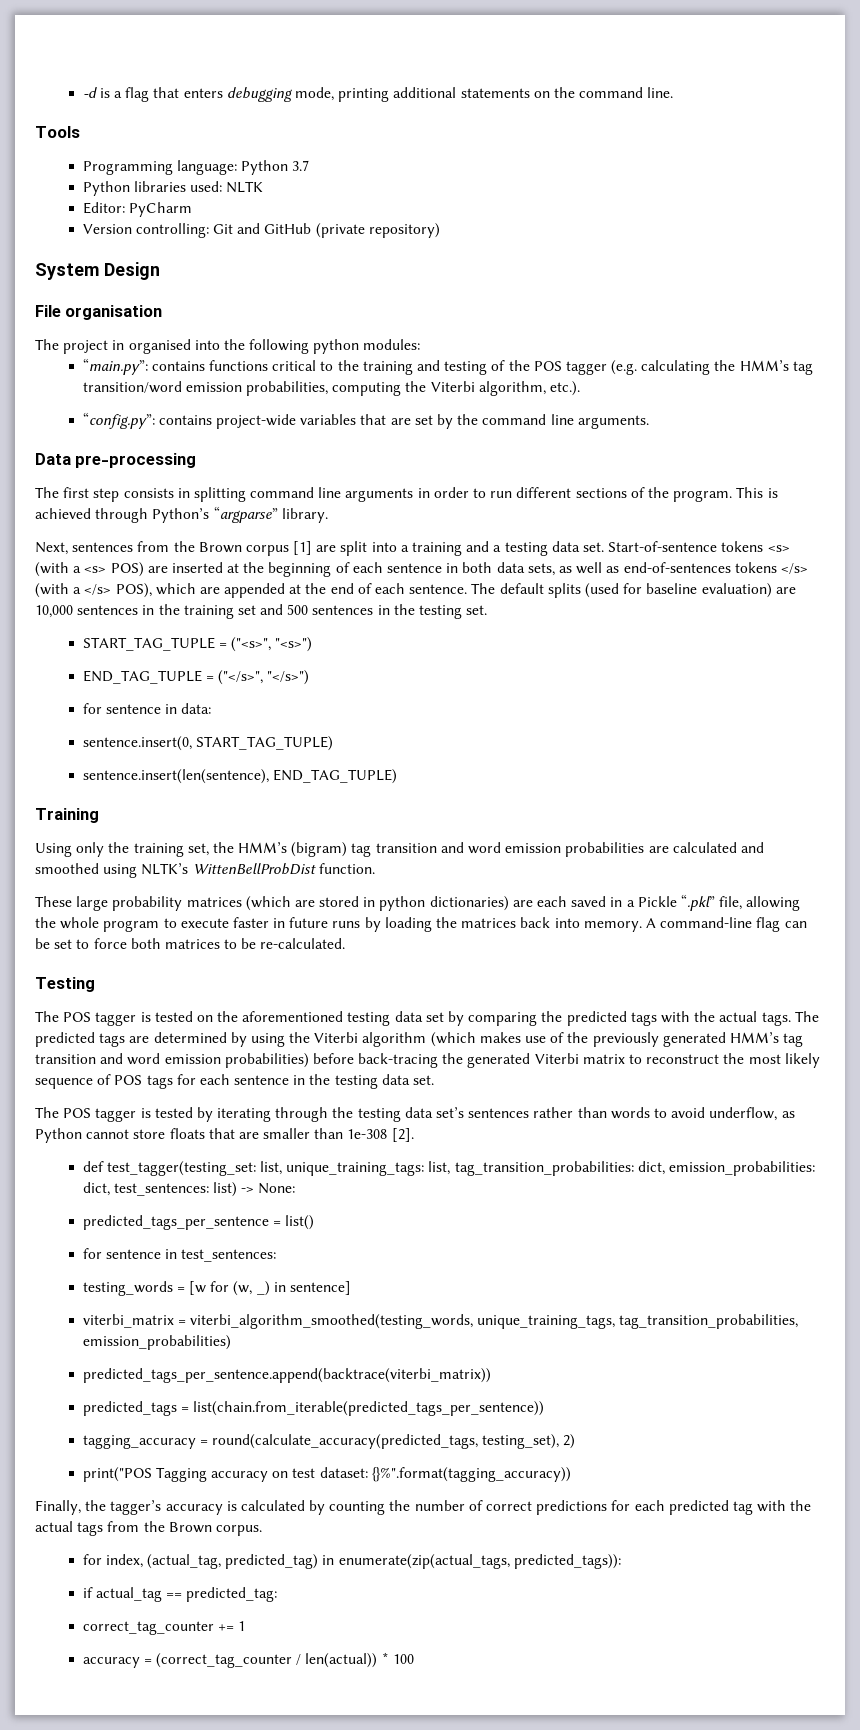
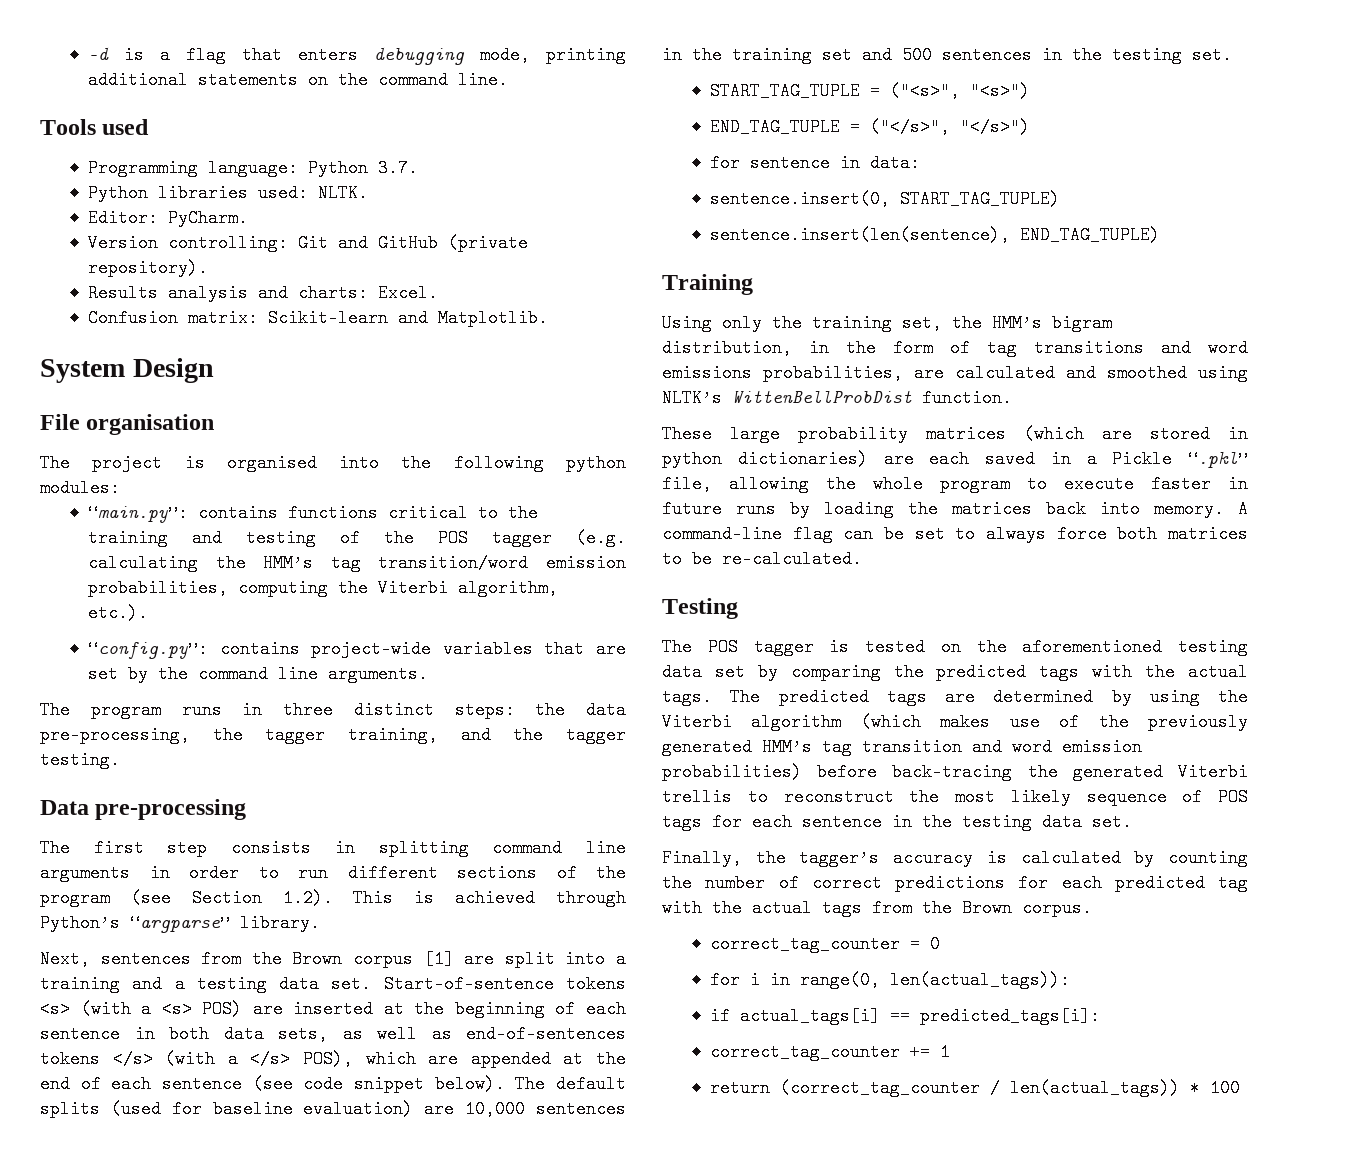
- Tools
+ Tools used
- Programming language: Python 3.7
+ Programming language: Python 3.7.
- Python libraries used: NLTK
+ Python libraries used: NLTK.
- Editor: PyCharm
+ Editor: PyCharm.
- Version controlling: Git and GitHub (private repository)
+ Version controlling: Git and GitHub (private repository).
+ Results analysis and charts: Excel.
+ Confusion matrix: Scikit-learn and Matplotlib.
- The project in organised into the following python modules:
+ The project is organised into the following python modules:
+ The program runs in three distinct steps: the data pre-processing, the tagger training, and the tagger testing.
- The first step consists in splitting command line arguments in order to run different sections of the program. This is achieved through Python’s “argparse” library.
+ The first step consists in splitting command line arguments in order to run different sections of the program (see Section 1.2). This is achieved through Python’s “argparse” library.
- Start-of-sentence tokens <s> (with a <s> POS) are inserted at the beginning of each sentence in both data sets, as well as end-of-sentences tokens </s> (with a </s> POS), which are appended at the end of each sentence.
+ Start-of-sentence tokens <s> (with a <s> POS) are inserted at the beginning of each sentence in both data sets, as well as end-of-sentences tokens </s> (with a </s> POS), which are appended at the end of each sentence (see code snippet below).
- Using only the training set, the HMM’s (bigram) tag transition and word emission probabilities are calculated and smoothed using NLTK’s WittenBellProbDist function.
+ Using only the training set, the HMM’s bigram distribution, in the form of tag transitions and word emissions probabilities, are calculated and smoothed using NLTK’s WittenBellProbDist function.
- A command-line flag can be set to force both matrices to be re-calculated.
+ A command-line flag can be set to always force both matrices to be re-calculated.
- The predicted tags are determined by using the Viterbi algorithm (which makes use of the previously generated HMM’s tag transition and word emission probabilities) before back-tracing the generated Viterbi matrix to reconstruct the most likely sequence of POS tags for each sentence in the testing data set.
+ The predicted tags are determined by using the Viterbi algorithm (which makes use of the previously generated HMM’s tag transition and word emission probabilities) before back-tracing the generated Viterbi trellis to reconstruct the most likely sequence of POS tags for each sentence in the testing data set.
- The POS tagger is tested by iterating through the testing data set’s sentences rather than words to avoid underflow, as Python cannot store floats that are smaller than 1e-308 [2].
- def test_tagger(testing_set: list, unique_training_tags: list, tag_transition_probabilities: dict, emission_probabilities: dict, test_sentences: list) -> None:
- predicted_tags_per_sentence = list()
- for sentence in test_sentences:
- testing_words = [w for (w, _) in sentence]
- viterbi_matrix = viterbi_algorithm_smoothed(testing_words, unique_training_tags, tag_transition_probabilities, emission_probabilities)
- predicted_tags_per_sentence.append(backtrace(viterbi_matrix))
- predicted_tags = list(chain.from_iterable(predicted_tags_per_sentence))
- tagging_accuracy = round(calculate_accuracy(predicted_tags, testing_set), 2)
- print("POS Tagging accuracy on test dataset: {}%".format(tagging_accuracy))
- for index, (actual_tag, predicted_tag) in enumerate(zip(actual_tags, predicted_tags)):
- if actual_tag == predicted_tag:
+ correct_tag_counter = 0
+ for i in range(0, len(actual_tags)):
+ if actual_tags[i] == predicted_tags[i]:
- accuracy = (correct_tag_counter / len(actual)) * 100
+ return (correct_tag_counter / len(actual_tags)) * 100

